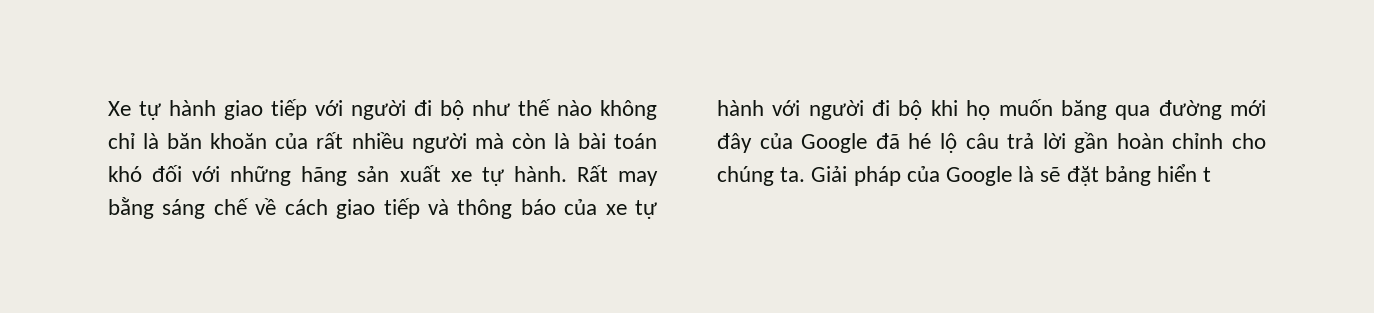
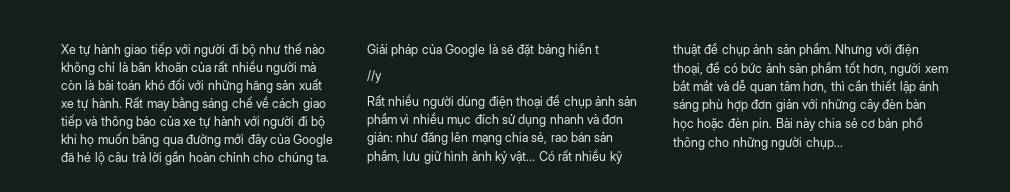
+ //y
+ Rất nhiều người dùng điện thoại để chụp ảnh sản phẩm vì nhiều mục đích sử dụng nhanh và đơn giản: như đăng lên mạng chia sẻ, rao bán sản phẩm, lưu giữ hình ảnh kỷ vật... Có rất nhiều kỹ thuật để chụp ảnh sản phẩm. Nhưng với điện thoại, để có bức ảnh sản phẩm tốt hơn, người xem bắt mắt và dễ quan tâm hơn, thì cần thiết lập ánh sáng phù hợp đơn giản với những cây đèn bàn học hoặc đèn pin. Bài này chia sẻ cơ bản phổ thông cho những người chụp...

